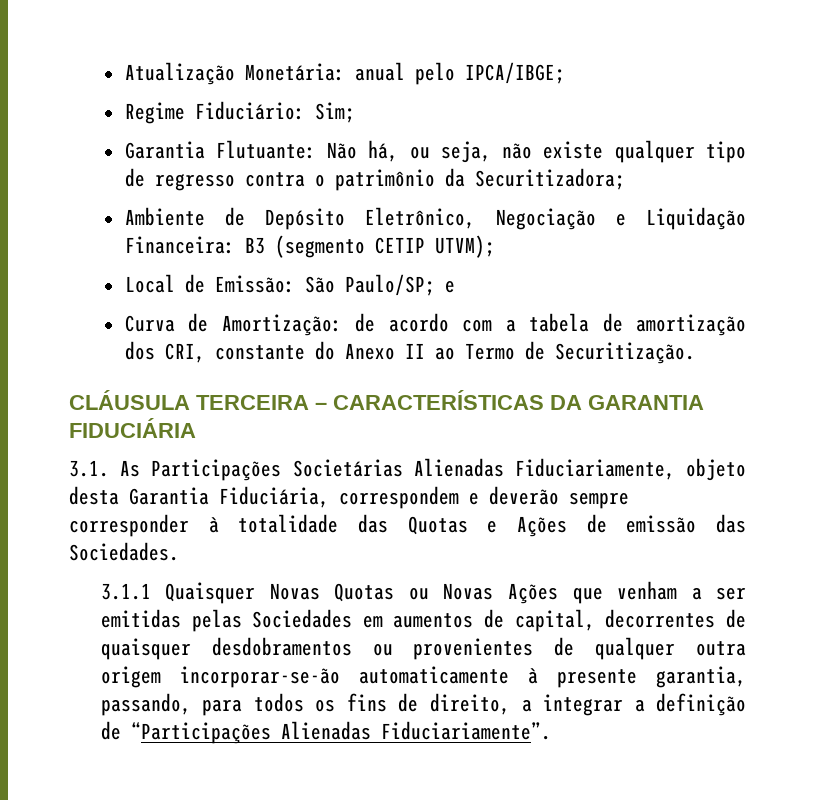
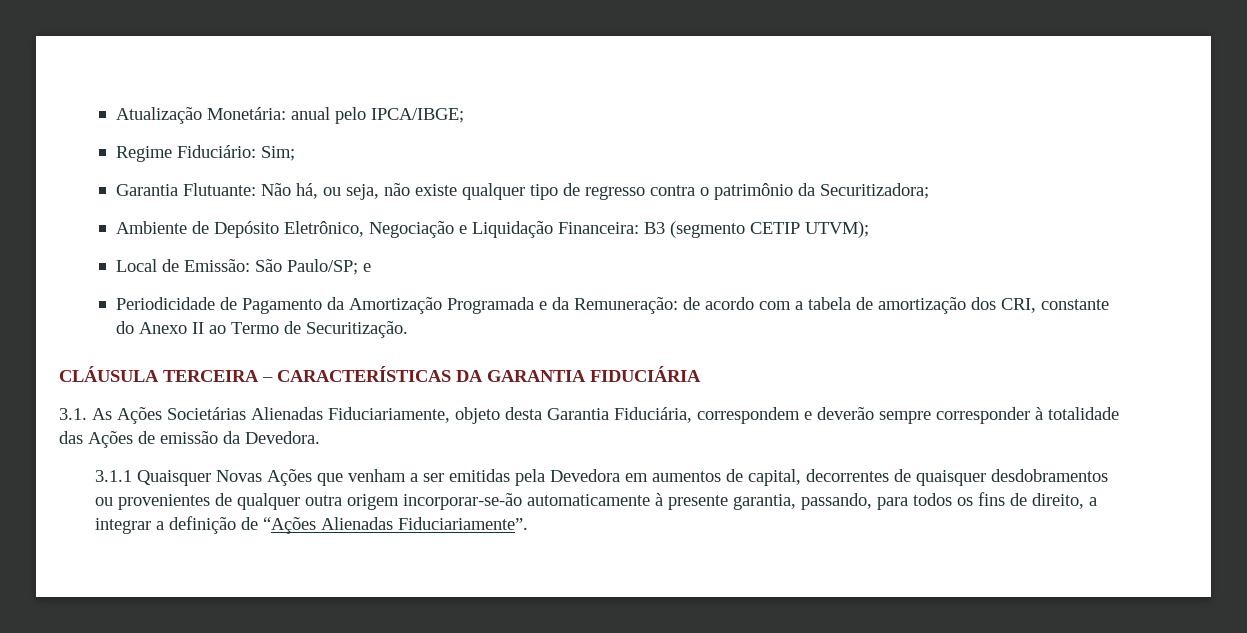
- Curva de Amortização: de acordo com a tabela de amortização dos CRI, constante do Anexo II ao Termo de Securitização.
+ Periodicidade de Pagamento da Amortização Programada e da Remuneração: de acordo com a tabela de amortização dos CRI, constante do Anexo II ao Termo de Securitização.
- 3.1. As Participações Societárias Alienadas Fiduciariamente, objeto desta Garantia Fiduciária, correspondem e deverão sempre corresponder à totalidade das Quotas e Ações de emissão das Sociedades.
+ 3.1. As Ações Societárias Alienadas Fiduciariamente, objeto desta Garantia Fiduciária, correspondem e deverão sempre corresponder à totalidade das Ações de emissão da Devedora.
- 3.1.1 Quaisquer Novas Quotas ou Novas Ações que venham a ser emitidas pelas Sociedades em aumentos de capital, decorrentes de quaisquer desdobramentos ou provenientes de qualquer outra origem incorporar-se-ão automaticamente à presente garantia, passando, para todos os fins de direito, a integrar a definição de “Participações Alienadas Fiduciariamente”.
+ 3.1.1 Quaisquer Novas Ações que venham a ser emitidas pela Devedora em aumentos de capital, decorrentes de quaisquer desdobramentos ou provenientes de qualquer outra origem incorporar-se-ão automaticamente à presente garantia, passando, para todos os fins de direito, a integrar a definição de “Ações Alienadas Fiduciariamente”.

